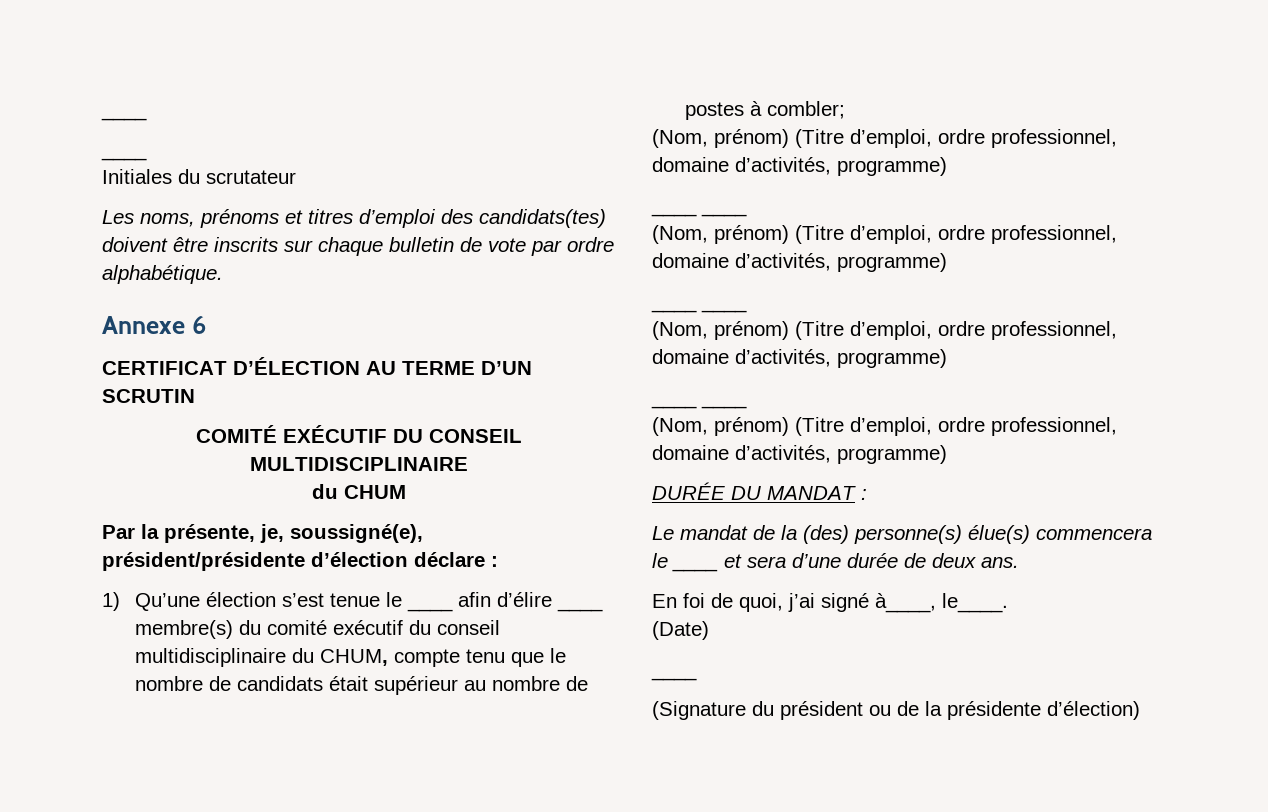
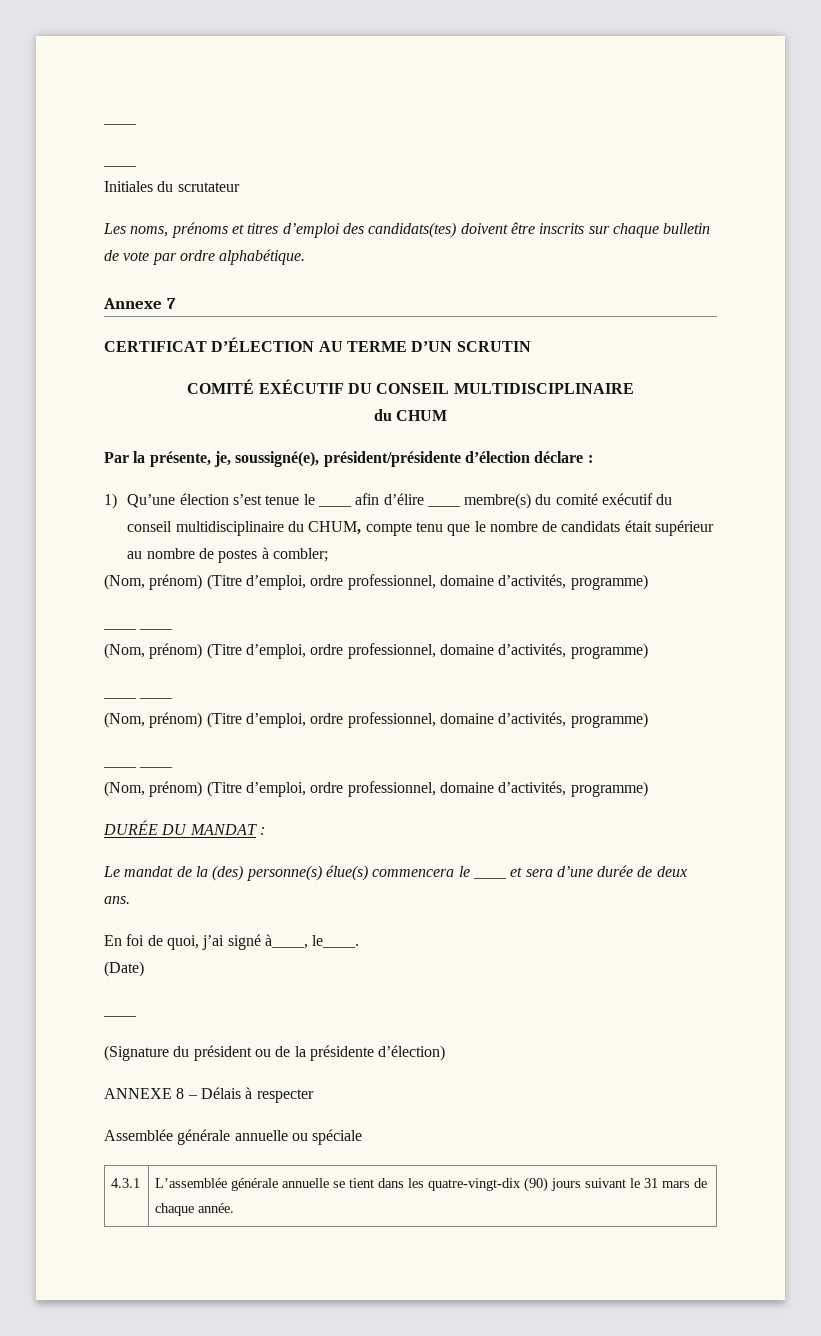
- Annexe 6
+ Annexe 7
+ ANNEXE 8 – Délais à respecter
+ Assemblée générale annuelle ou spéciale
+ 4.3.1 | L’assemblée générale annuelle se tient dans les quatre-vingt-dix (90) jours suivant le 31 mars de chaque année.

